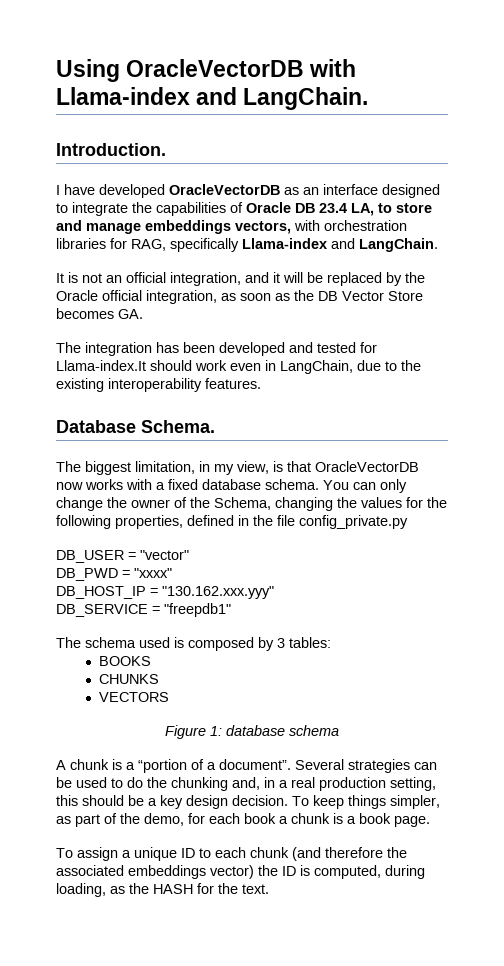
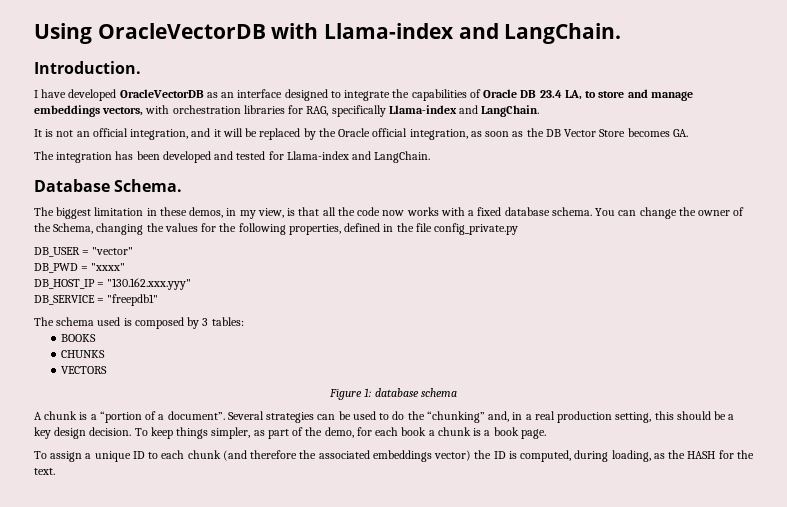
- The integration has been developed and tested for Llama-index.It should work even in LangChain, due to the existing interoperability features.
+ The integration has been developed and tested for Llama-index and LangChain.
- The biggest limitation, in my view, is that OracleVectorDB now works with a fixed database schema.
+ The biggest limitation in these demos, in my view, is that all the code now works with a fixed database schema.
- You can only change the owner of the Schema, changing the values for the following properties, defined in the file config_private.py
+ You can change the owner of the Schema, changing the values for the following properties, defined in the file config_private.py
- Several strategies can be used to do the chunking and, in a real production setting, this should be a key design decision.
+ Several strategies can be used to do the “chunking” and, in a real production setting, this should be a key design decision.

